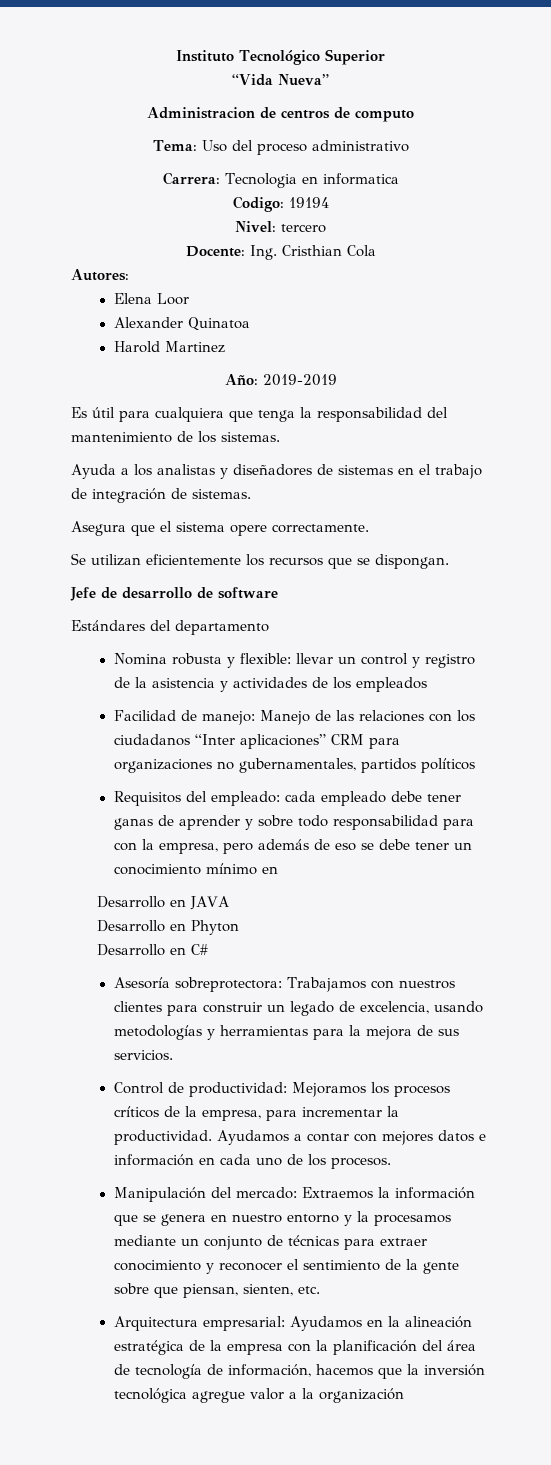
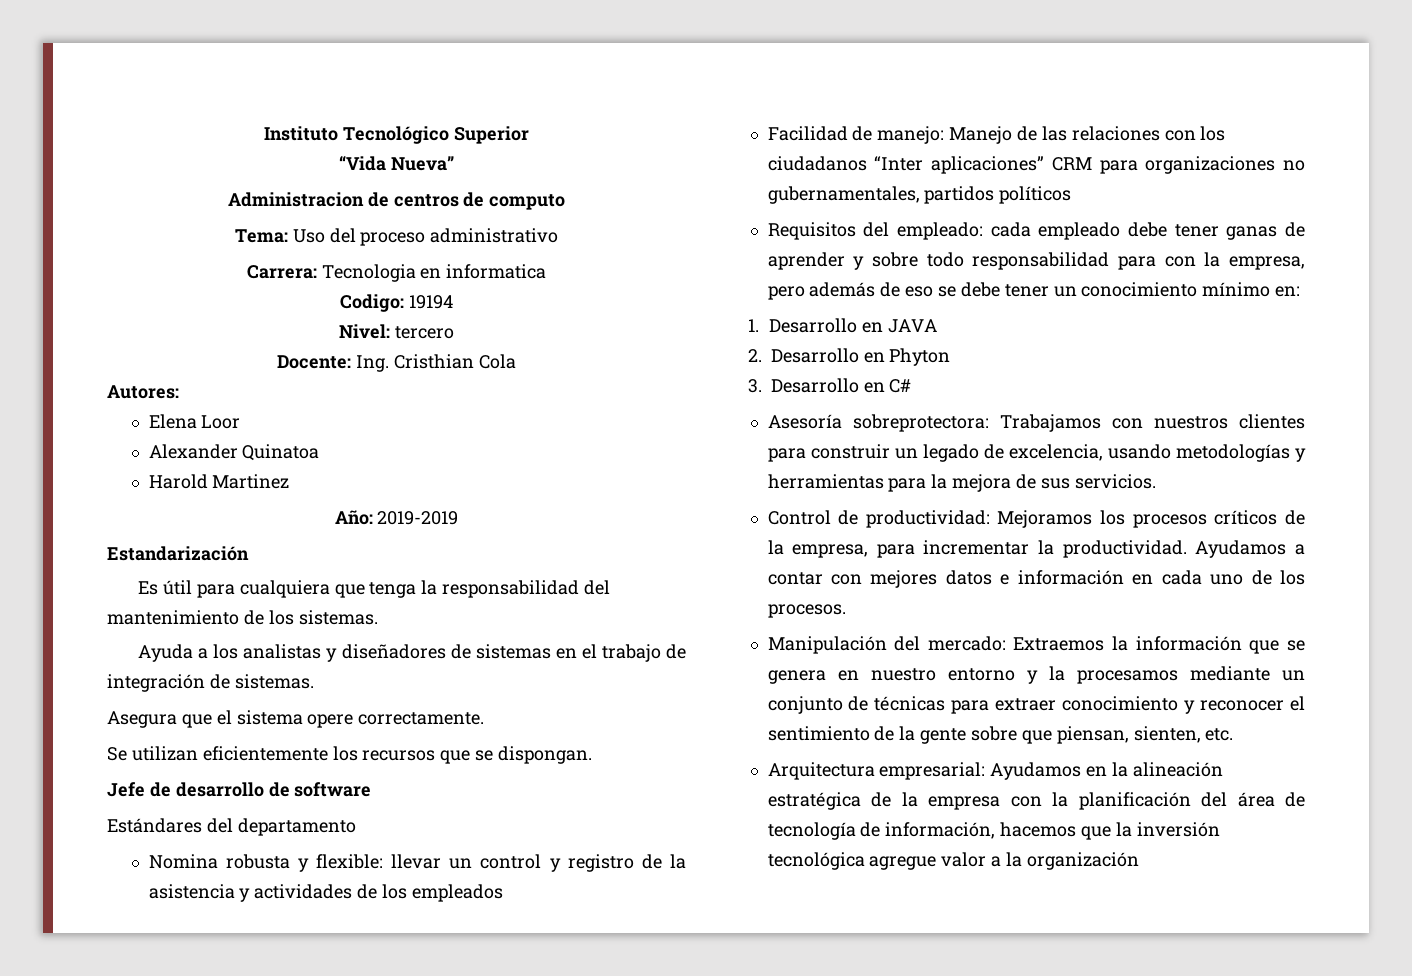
+ Estandarización
- Requisitos del empleado: cada empleado debe tener ganas de aprender y sobre todo responsabilidad para con la empresa, pero además de eso se debe tener un conocimiento mínimo en
- Desarrollo en JAVA
+ Requisitos del empleado: cada empleado debe tener ganas de aprender y sobre todo responsabilidad para con la empresa, pero además de eso se debe tener un conocimiento mínimo en:
+ 1. Desarrollo en JAVA
- Desarrollo en Phyton
+ 2. Desarrollo en Phyton
- Desarrollo en C#
+ 3. Desarrollo en C#

